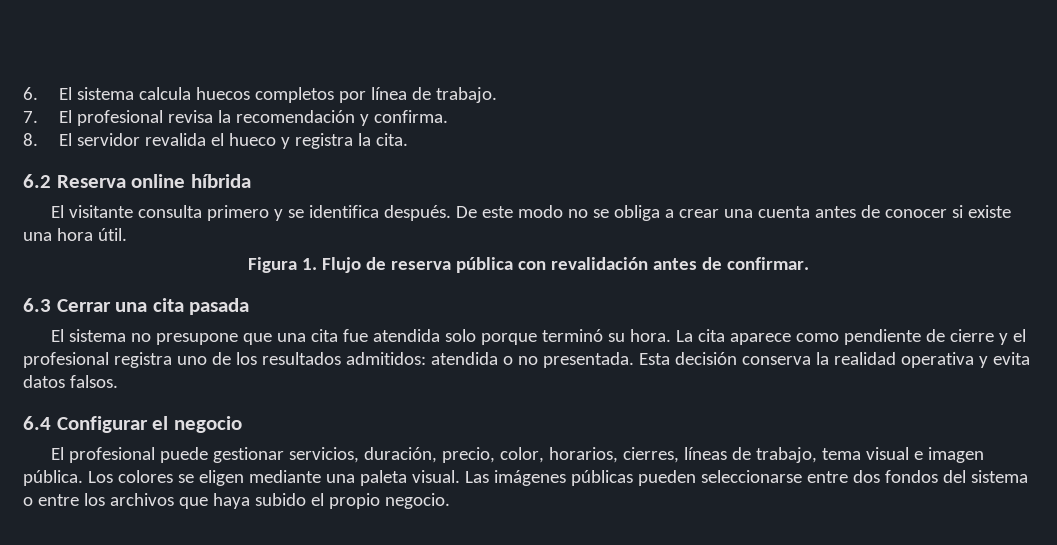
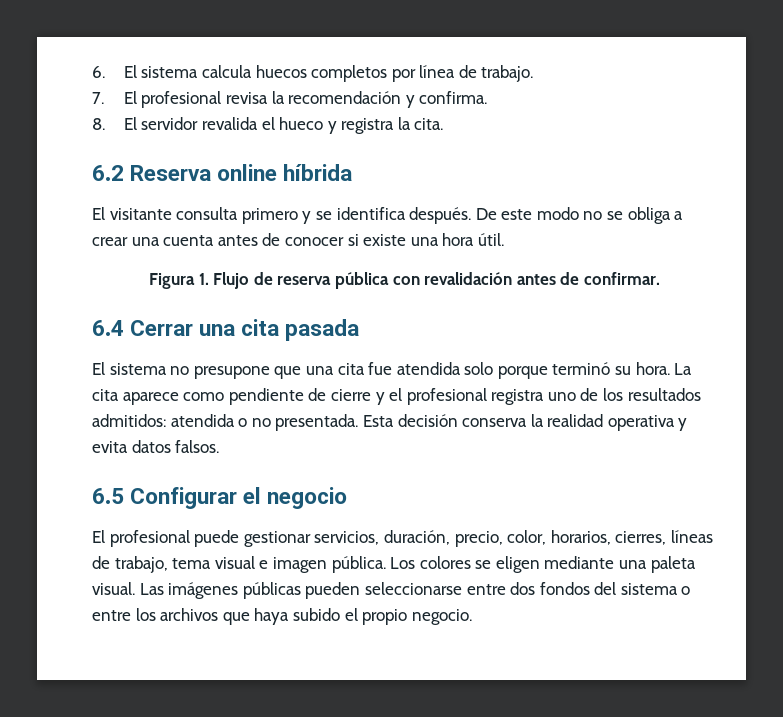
- 6.3 Cerrar una cita pasada
+ 6.4 Cerrar una cita pasada
- 6.4 Configurar el negocio
+ 6.5 Configurar el negocio

